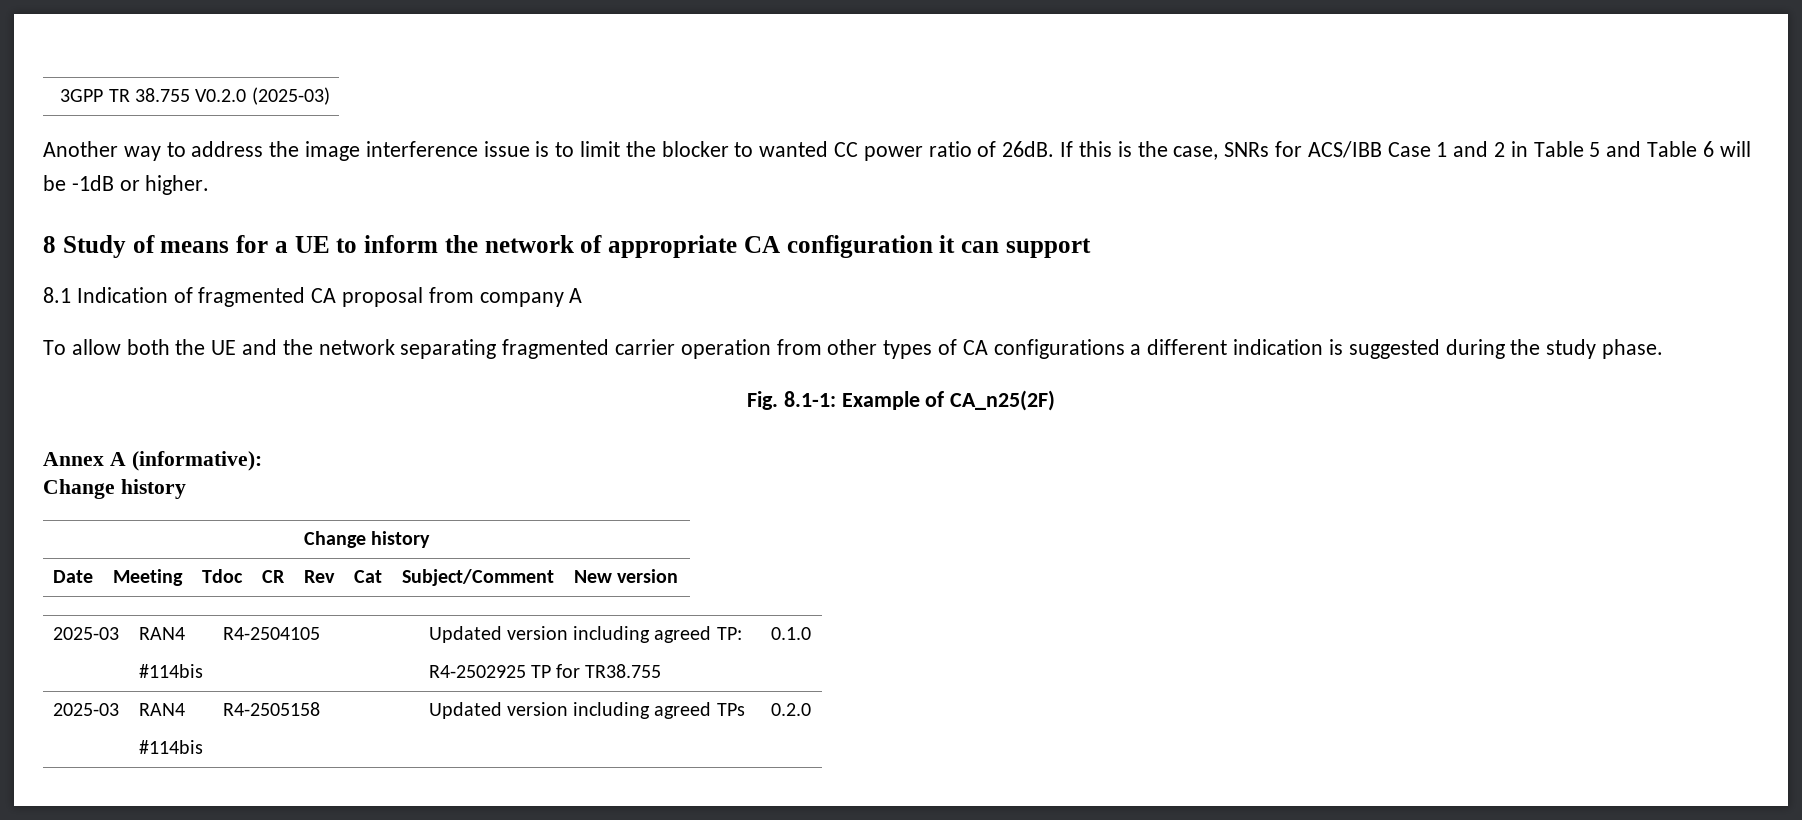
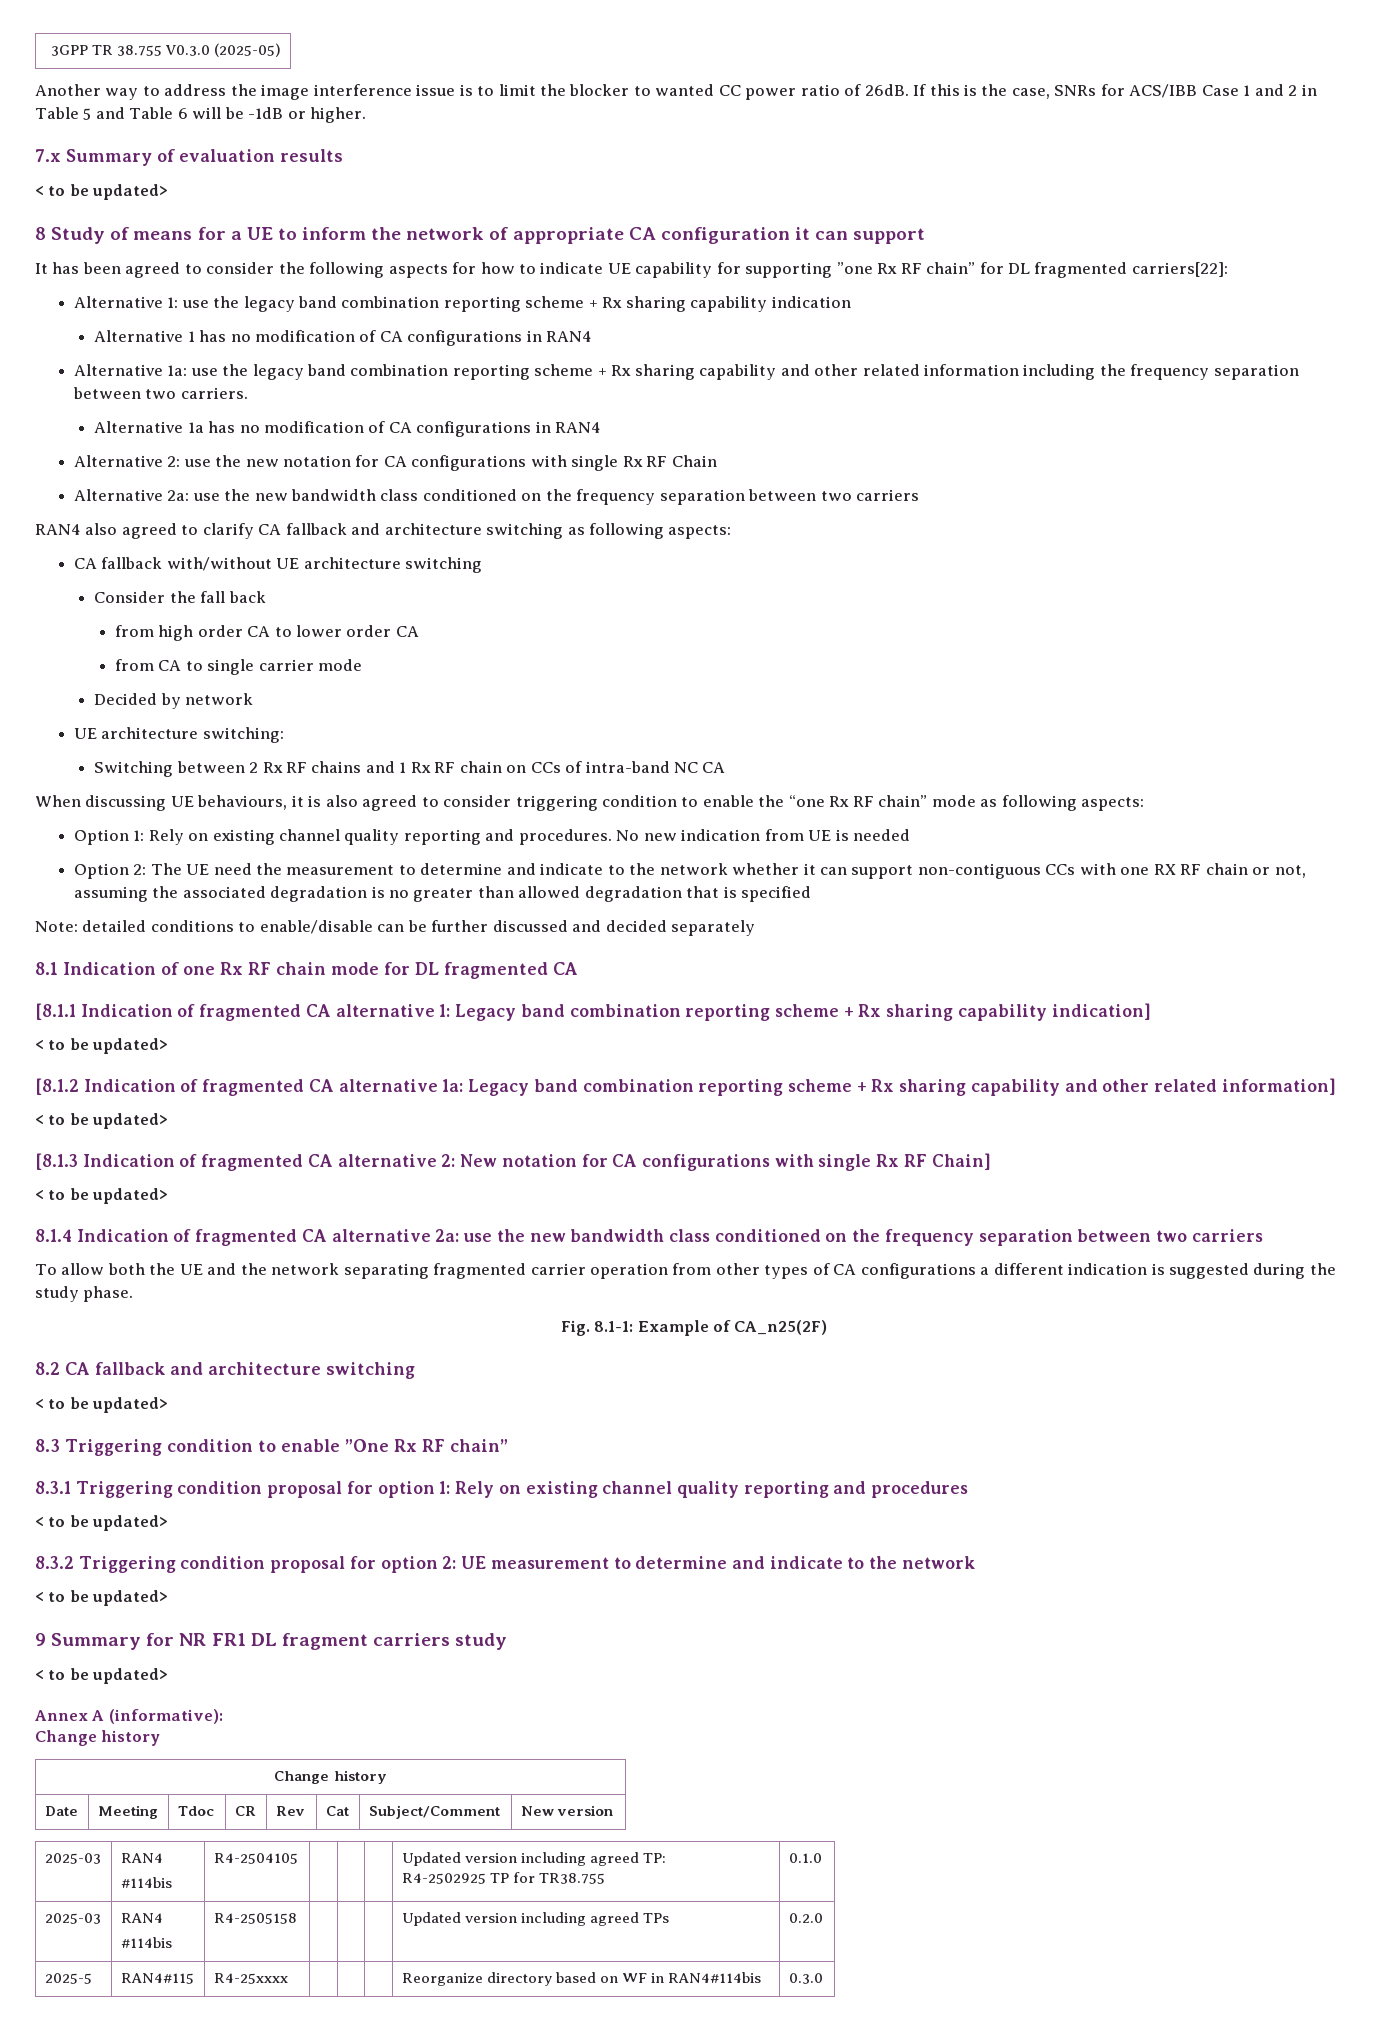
- 3GPP TR 38.755 V0.2.0 (2025-03)
+ 3GPP TR 38.755 V0.3.0 (2025-05)
+ 7.x Summary of evaluation results
+ < to be updated>
- 8.1 Indication of fragmented CA proposal from company A
+ It has been agreed to consider the following aspects for how to indicate UE capability for supporting ”one Rx RF chain” for DL fragmented carriers[22]:
+ Alternative 1: use the legacy band combination reporting scheme + Rx sharing capability indication
+ Alternative 1 has no modification of CA configurations in RAN4
+ Alternative 1a: use the legacy band combination reporting scheme + Rx sharing capability and other related information including the frequency separation between two carriers.
+ Alternative 1a has no modification of CA configurations in RAN4
+ Alternative 2: use the new notation for CA configurations with single Rx RF Chain
+ Alternative 2a: use the new bandwidth class conditioned on the frequency separation between two carriers
+ RAN4 also agreed to clarify CA fallback and architecture switching as following aspects:
+ CA fallback with/without UE architecture switching
+ Consider the fall back
+ from high order CA to lower order CA
+ from CA to single carrier mode
+ Decided by network
+ UE architecture switching:
+ Switching between 2 Rx RF chains and 1 Rx RF chain on CCs of intra-band NC CA
+ When discussing UE behaviours, it is also agreed to consider triggering condition to enable the “one Rx RF chain” mode as following aspects:
+ Option 1: Rely on existing channel quality reporting and procedures. No new indication from UE is needed
+ Option 2: The UE need the measurement to determine and indicate to the network whether it can support non-contiguous CCs with one RX RF chain or not, assuming the associated degradation is no greater than allowed degradation that is specified
+ Note: detailed conditions to enable/disable can be further discussed and decided separately
+ 8.1 Indication of one Rx RF chain mode for DL fragmented CA
+ [8.1.1 Indication of fragmented CA alternative 1: Legacy band combination reporting scheme + Rx sharing capability indication]
+ < to be updated>
+ [8.1.2 Indication of fragmented CA alternative 1a: Legacy band combination reporting scheme + Rx sharing capability and other related information]
+ < to be updated>
+ [8.1.3 Indication of fragmented CA alternative 2: New notation for CA configurations with single Rx RF Chain]
+ < to be updated>
+ 8.1.4 Indication of fragmented CA alternative 2a: use the new bandwidth class conditioned on the frequency separation between two carriers
+ 8.2 CA fallback and architecture switching
+ < to be updated>
+ 8.3 Triggering condition to enable ”One Rx RF chain”
+ 8.3.1 Triggering condition proposal for option 1: Rely on existing channel quality reporting and procedures
+ < to be updated>
+ 8.3.2 Triggering condition proposal for option 2: UE measurement to determine and indicate to the network
+ < to be updated>
+ 9 Summary for NR FR1 DL fragment carriers study
+ < to be updated>
+ 2025-5 | RAN4#115 | R4-25xxxx | | | | Reorganize directory based on WF in RAN4#114bis | 0.3.0

